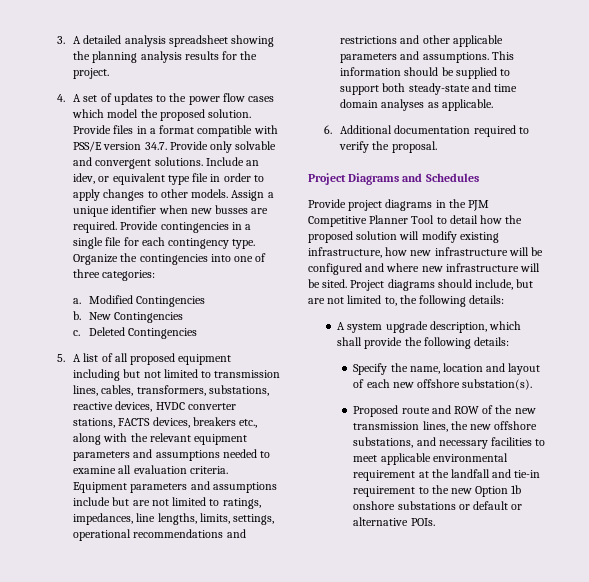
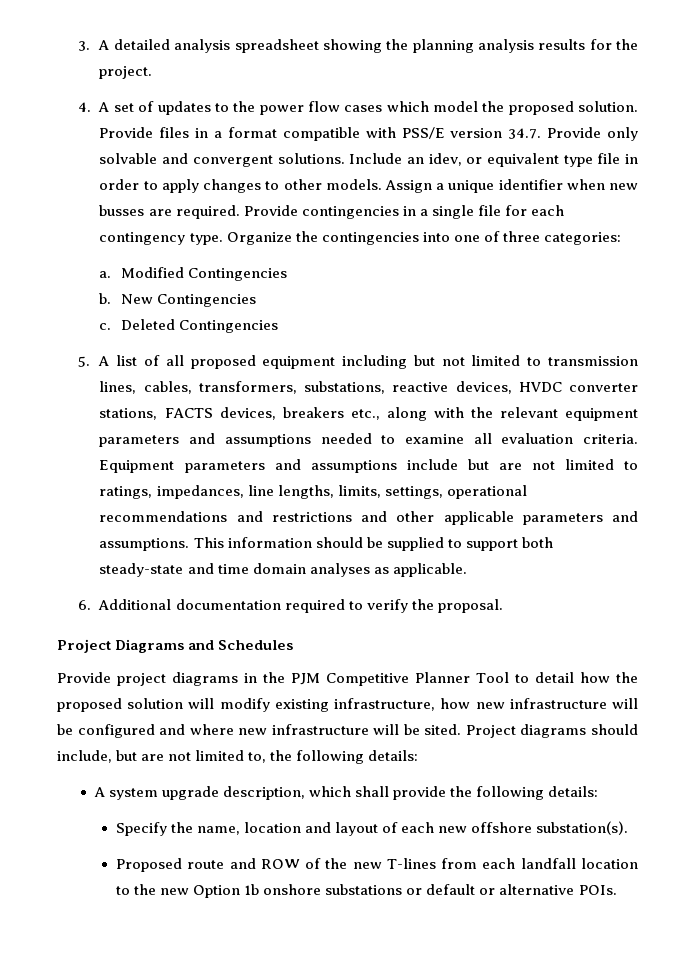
- Proposed route and ROW of the new transmission lines, the new offshore substations, and necessary facilities to meet applicable environmental requirement at the landfall and tie-in requirement to the new Option 1b onshore substations or default or alternative POIs.
+ Proposed route and ROW of the new T-lines from each landfall location to the new Option 1b onshore substations or default or alternative POIs.

